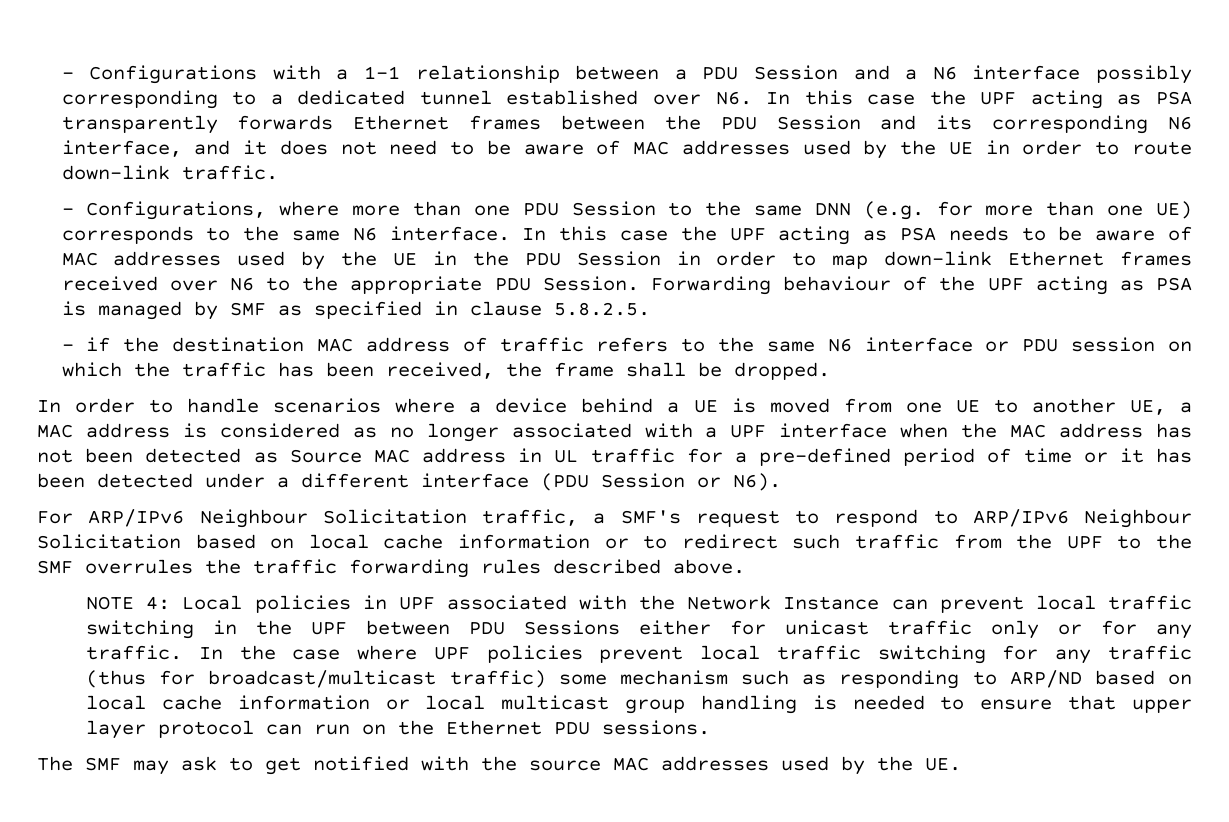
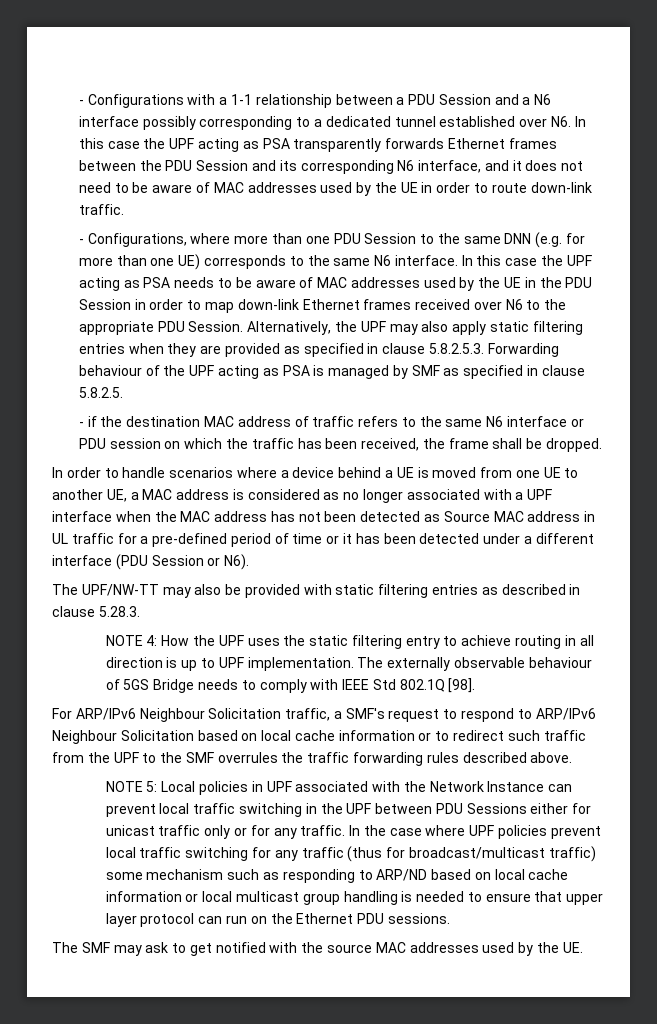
- Forwarding behaviour of the UPF acting as PSA is managed by SMF as specified in clause 5.8.2.5.
+ Alternatively, the UPF may also apply static filtering entries when they are provided as specified in clause 5.8.2.5.3. Forwarding behaviour of the UPF acting as PSA is managed by SMF as specified in clause 5.8.2.5.
+ The UPF/NW-TT may also be provided with static filtering entries as described in clause 5.28.3.
+ NOTE 4: How the UPF uses the static filtering entry to achieve routing in all direction is up to UPF implementation. The externally observable behaviour of 5GS Bridge needs to comply with IEEE Std 802.1Q [98].
- NOTE 4: Local policies in UPF associated with the Network Instance can prevent local traffic switching in the UPF between PDU Sessions either for unicast traffic only or for any traffic.
+ NOTE 5: Local policies in UPF associated with the Network Instance can prevent local traffic switching in the UPF between PDU Sessions either for unicast traffic only or for any traffic.

